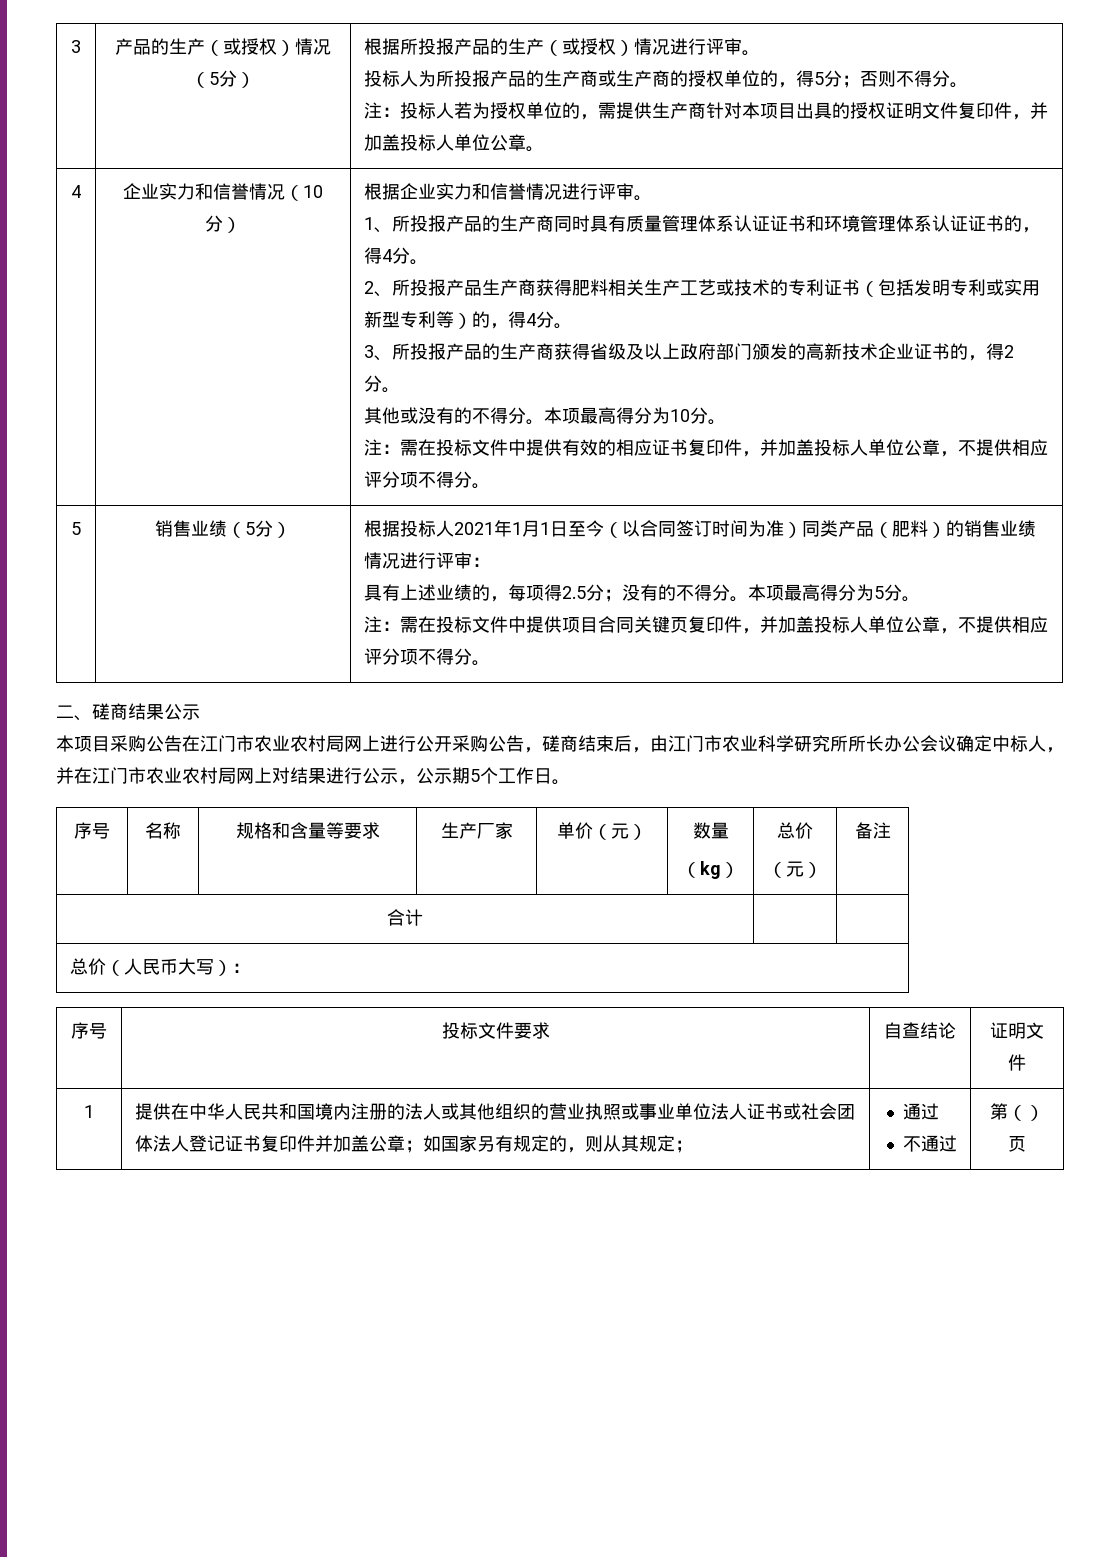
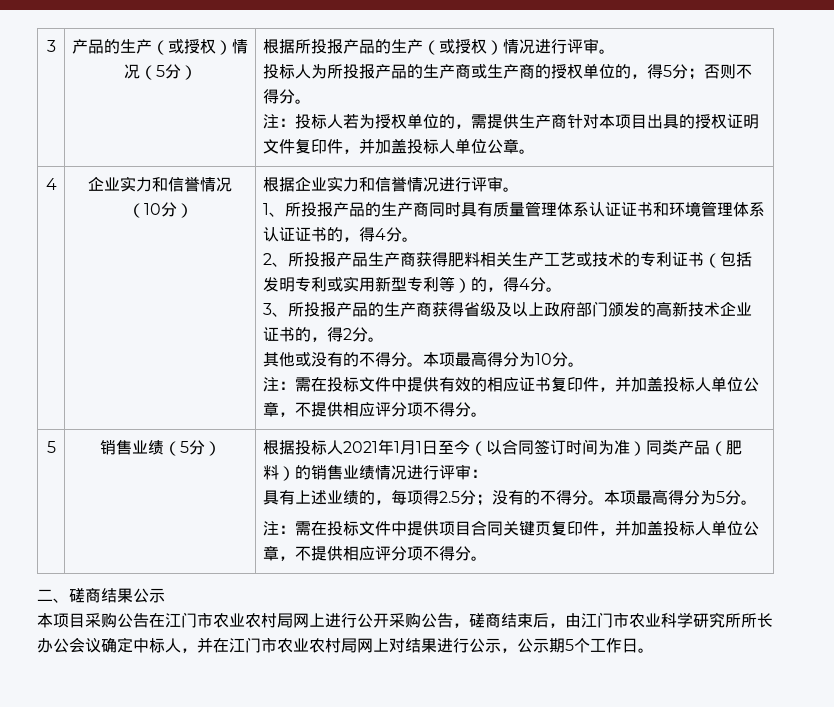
- 序号 | 名称 | 规格和含量等要求 | 生产厂家 | 单价（元） | 数量
- （kg） | 总价
- （元） | 备注
- 合计 | |
- 总价（人民币大写）：
- 序号 | 投标文件要求 | 自查结论 | 证明文件
- 1 | 提供在中华人民共和国境内注册的法人或其他组织的营业执照或事业单位法人证书或社会团体法人登记证书复印件并加盖公章；如国家另有规定的，则从其规定； | 通过
- 不通过 | 第（）页

